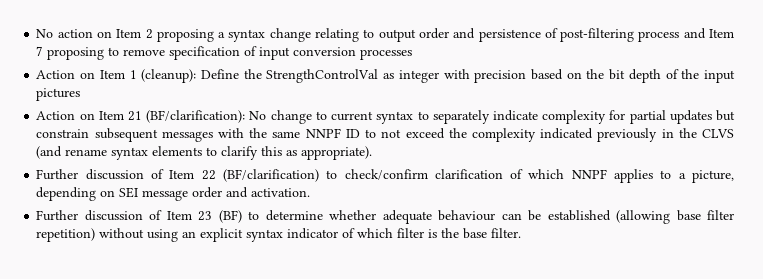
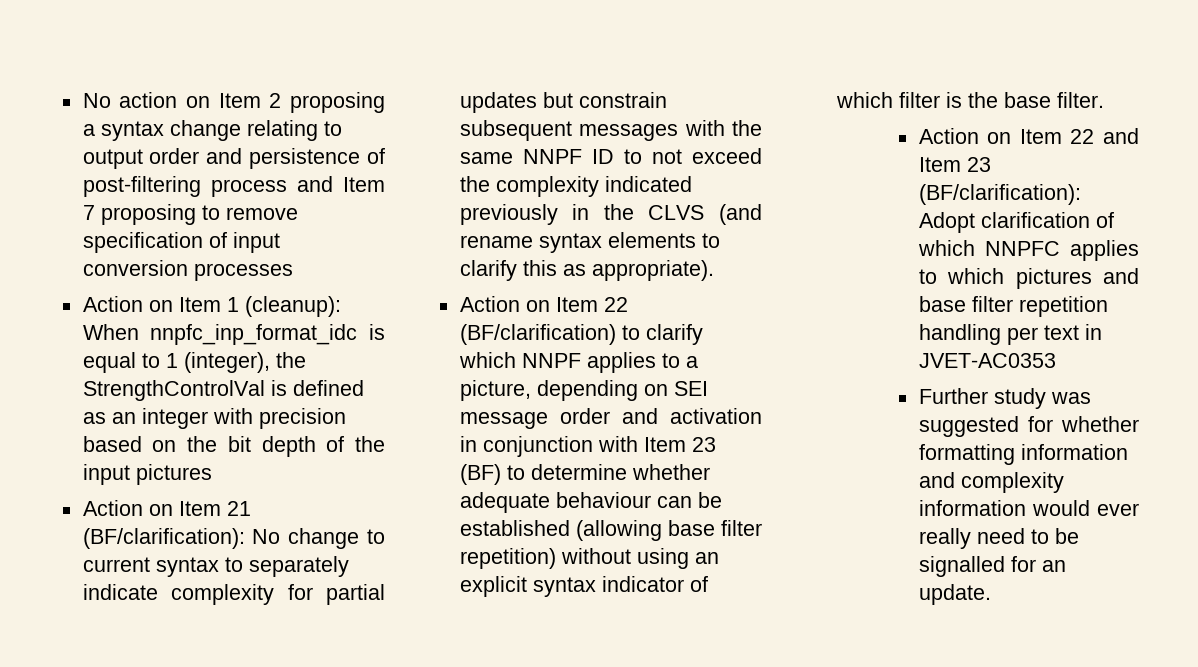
- Action on Item 1 (cleanup): Define the StrengthControlVal as integer with precision based on the bit depth of the input pictures
+ Action on Item 1 (cleanup): When nnpfc_inp_format_idc is equal to 1 (integer), the StrengthControlVal is defined as an integer with precision based on the bit depth of the input pictures
- Further discussion of Item 22 (BF/clarification) to check/confirm clarification of which NNPF applies to a picture, depending on SEI message order and activation.
- Further discussion of Item 23 (BF) to determine whether adequate behaviour can be established (allowing base filter repetition) without using an explicit syntax indicator of which filter is the base filter.
+ Action on Item 22 (BF/clarification) to clarify which NNPF applies to a picture, depending on SEI message order and activation in conjunction with Item 23 (BF) to determine whether adequate behaviour can be established (allowing base filter repetition) without using an explicit syntax indicator of which filter is the base filter.
+ Action on Item 22 and Item 23 (BF/clarification): Adopt clarification of which NNPFC applies to which pictures and base filter repetition handling per text in JVET-AC0353
+ Further study was suggested for whether formatting information and complexity information would ever really need to be signalled for an update.

